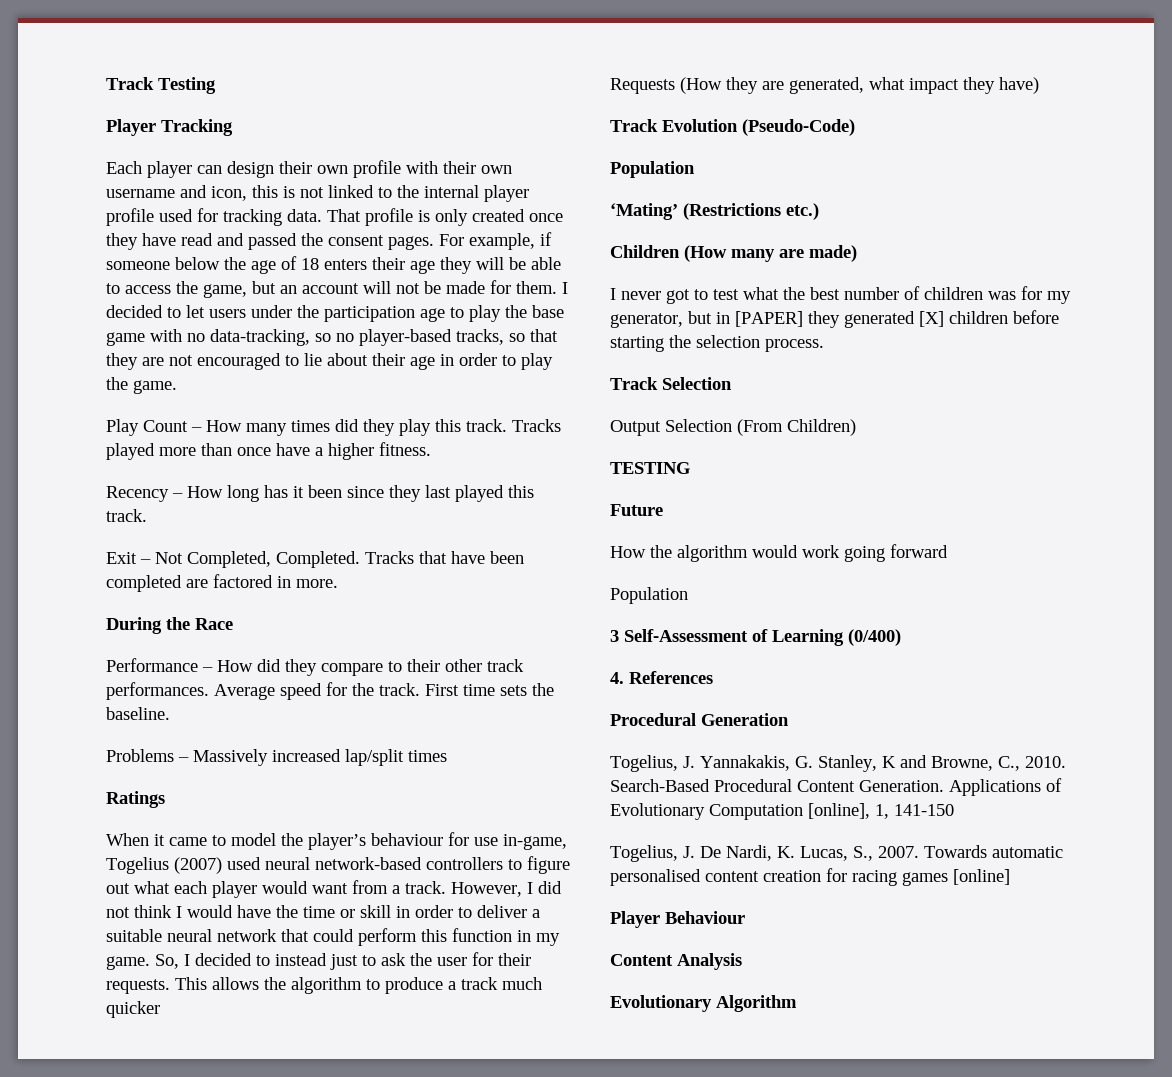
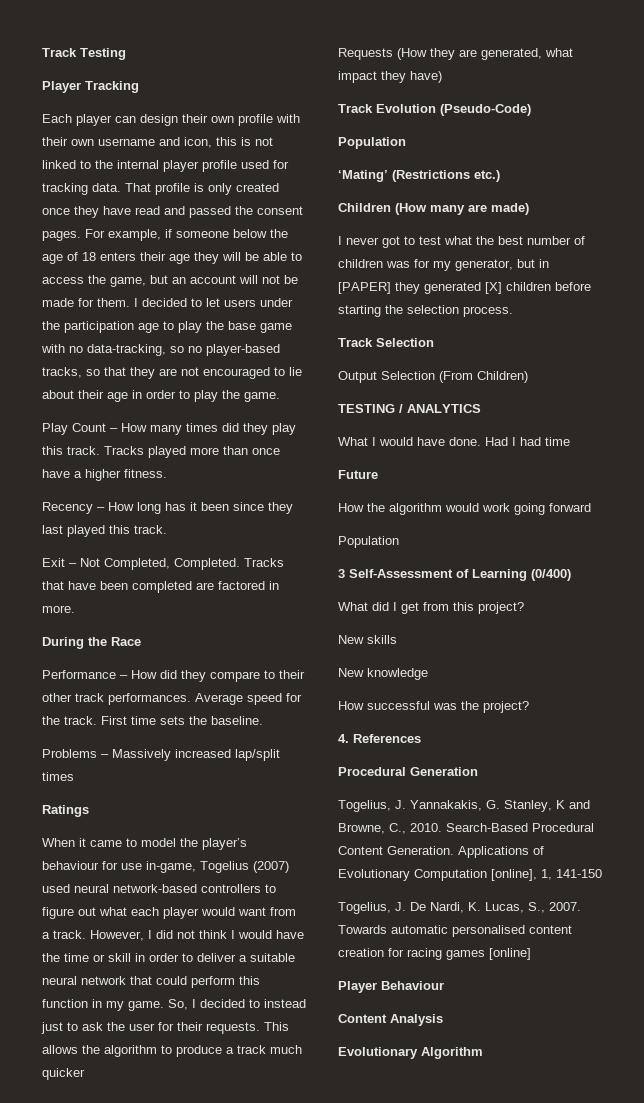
- TESTING
+ TESTING / ANALYTICS
+ What I would have done. Had I had time
+ What did I get from this project?
+ New skills
+ New knowledge
+ How successful was the project?

